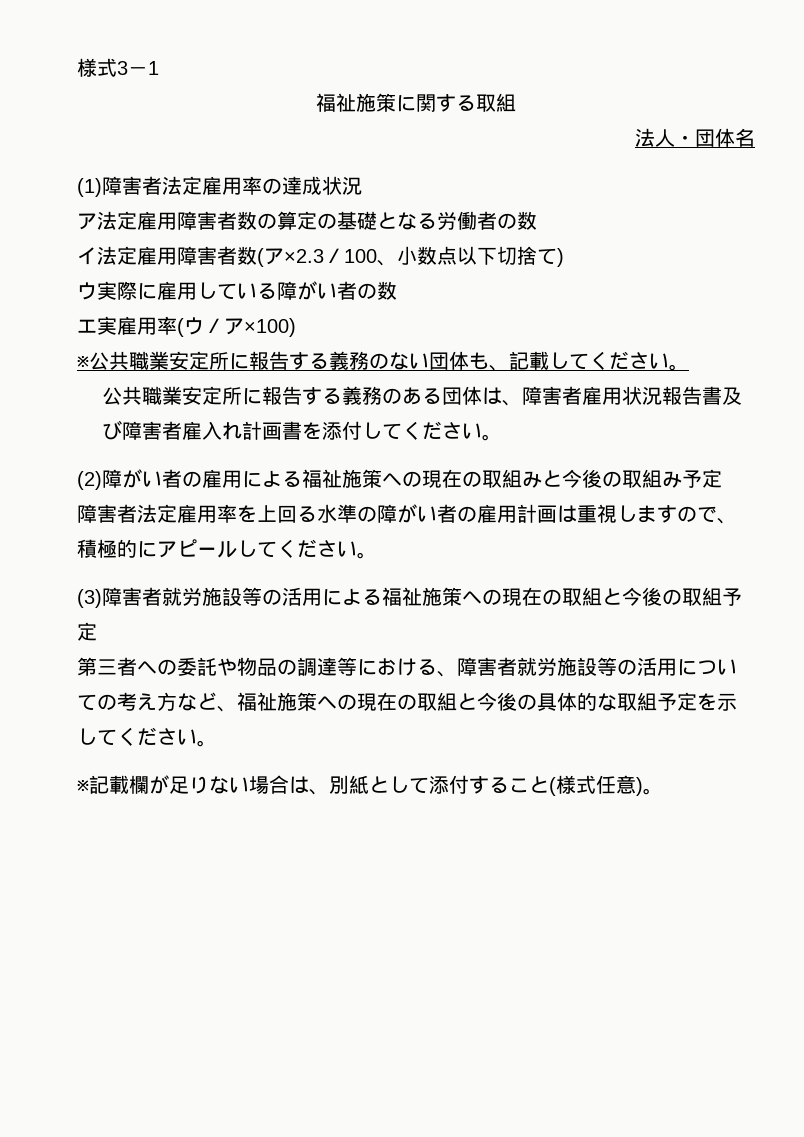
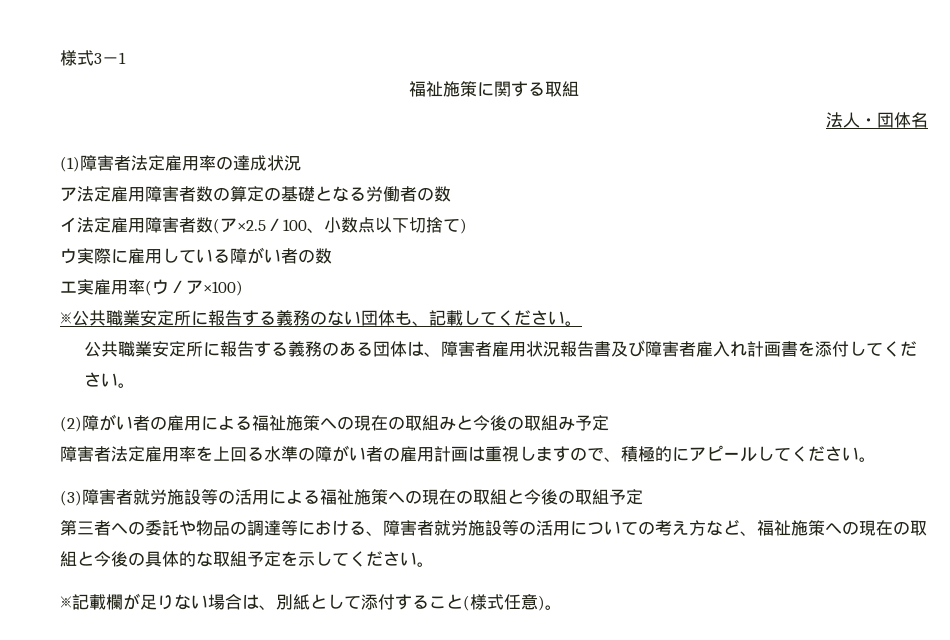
- イ法定雇用障害者数(ア×2.3／100、小数点以下切捨て)
+ イ法定雇用障害者数(ア×2.5／100、小数点以下切捨て)

